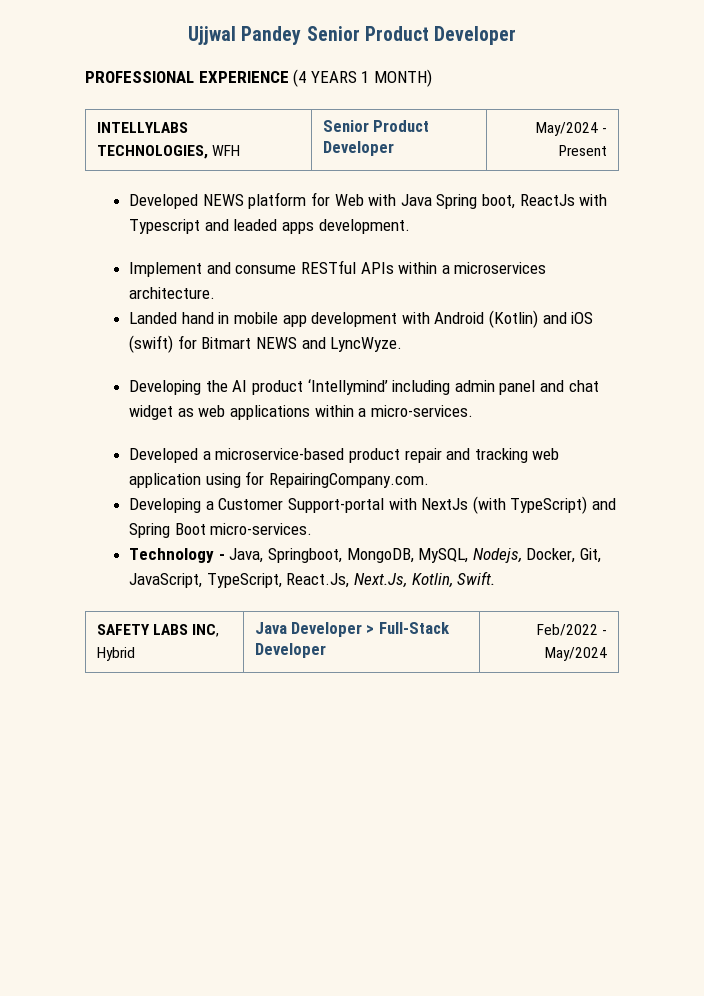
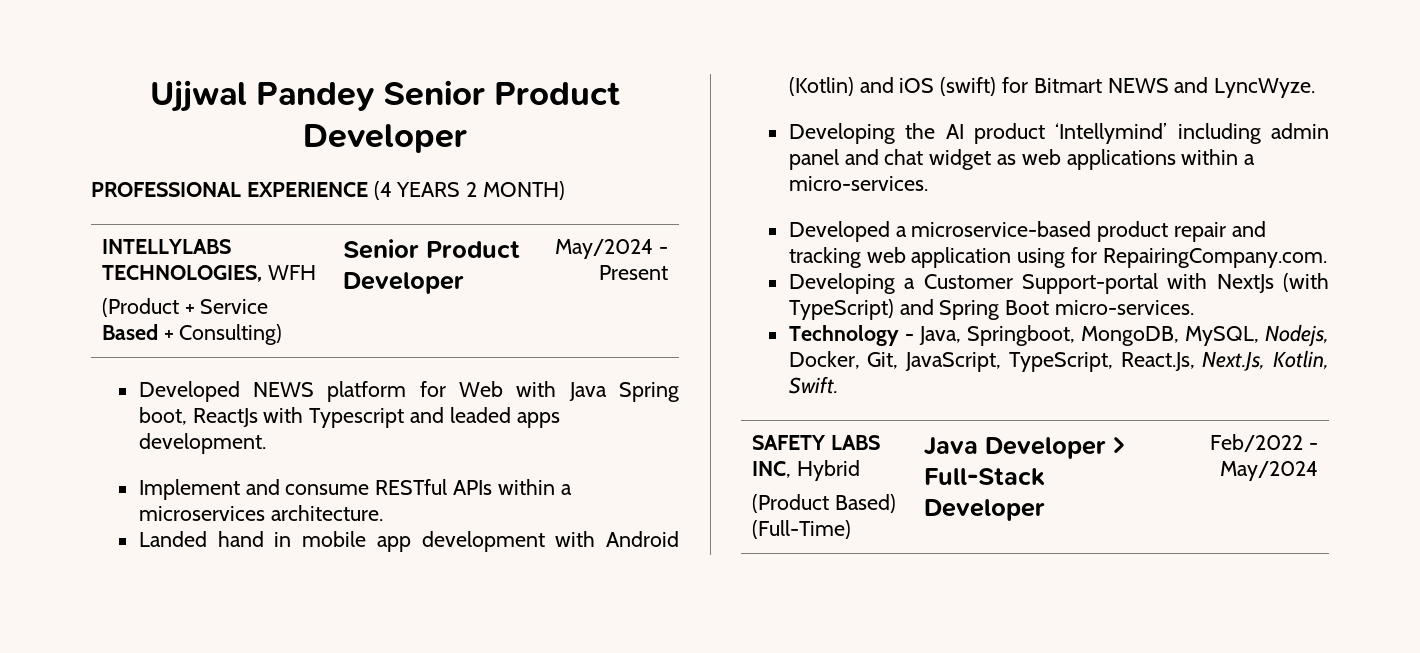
- PROFESSIONAL EXPERIENCE (4 YEARS 1 MONTH)
+ PROFESSIONAL EXPERIENCE (4 YEARS 2 MONTH)
- INTELLYLABS TECHNOLOGIES, WFH | Senior Product Developer | May/2024 - Present
+ INTELLYLABS TECHNOLOGIES, WFH
+ (Product + Service Based + Consulting) | Senior Product Developer | May/2024 - Present
- SAFETY LABS INC, Hybrid | Java Developer > Full-Stack Developer | Feb/2022 - May/2024
+ SAFETY LABS INC, Hybrid
+ (Product Based) (Full-Time) | Java Developer > Full-Stack Developer | Feb/2022 - May/2024

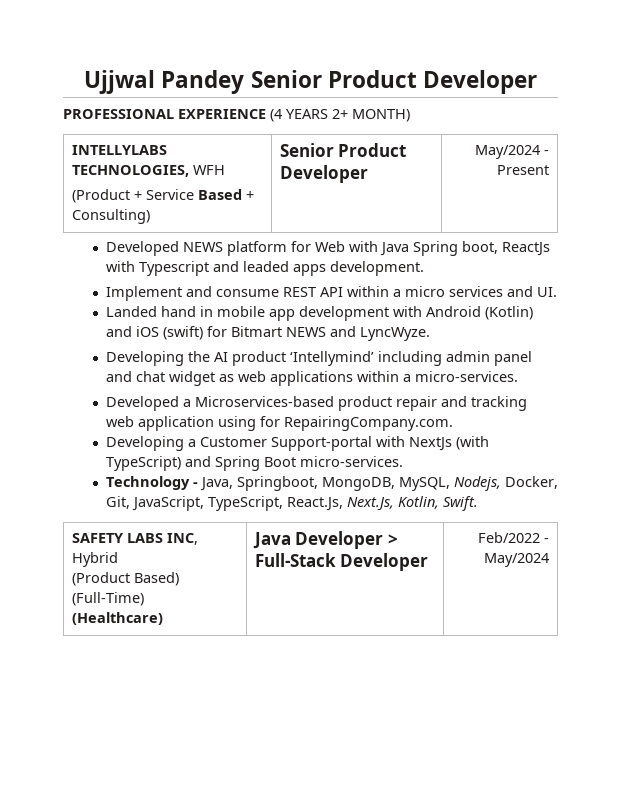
- PROFESSIONAL EXPERIENCE (4 YEARS 2 MONTH)
+ PROFESSIONAL EXPERIENCE (4 YEARS 2+ MONTH)
- Implement and consume RESTful APIs within a microservices architecture.
+ Implement and consume REST API within a micro services and UI.
- Developed a microservice-based product repair and tracking web application using for RepairingCompany.com.
+ Developed a Microservices-based product repair and tracking web application using for RepairingCompany.com.
  SAFETY LABS INC, Hybrid
- (Product Based) (Full-Time) | Java Developer > Full-Stack Developer | Feb/2022 - May/2024
+ (Product Based) (Full-Time) (Healthcare) | Java Developer > Full-Stack Developer | Feb/2022 - May/2024

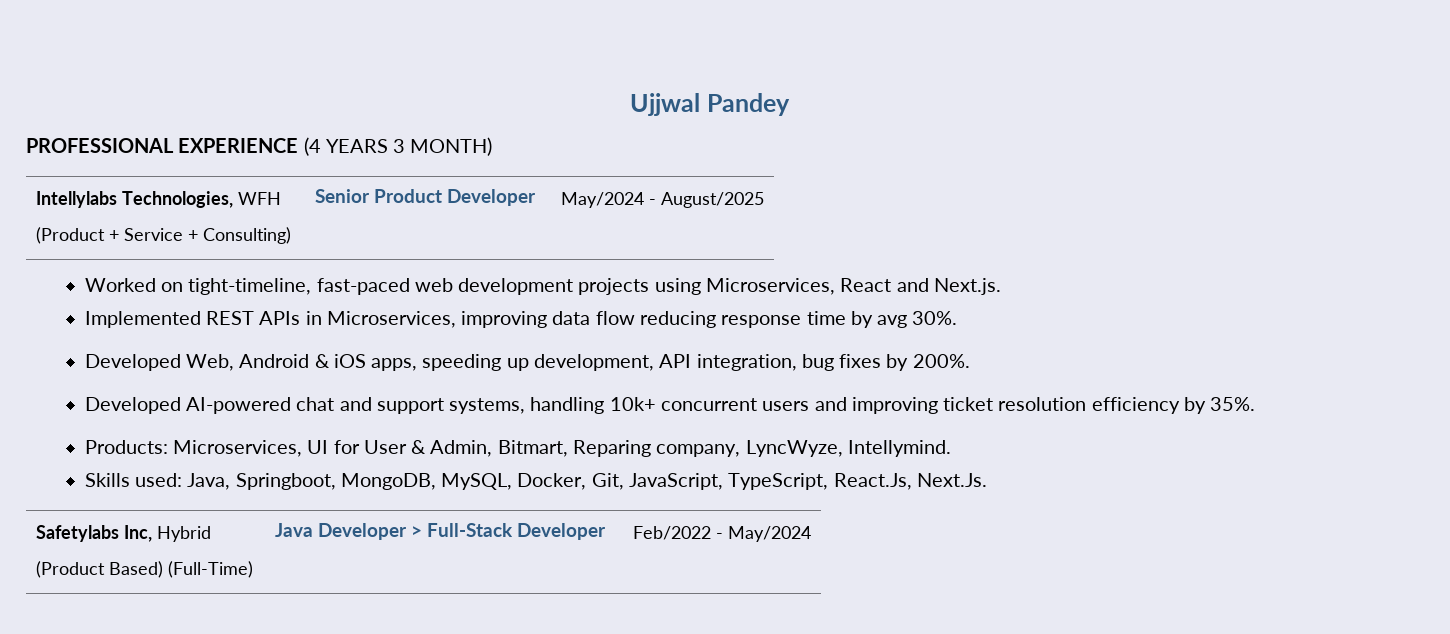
- Ujjwal Pandey Senior Product Developer
+ Ujjwal Pandey
- PROFESSIONAL EXPERIENCE (4 YEARS 2+ MONTH)
+ PROFESSIONAL EXPERIENCE (4 YEARS 3 MONTH)
- INTELLYLABS TECHNOLOGIES, WFH
- (Product + Service Based + Consulting) | Senior Product Developer | May/2024 - Present
- Developed NEWS platform for Web with Java Spring boot, ReactJs with Typescript and leaded apps development.
- Implement and consume REST API within a micro services and UI.
- Landed hand in mobile app development with Android (Kotlin) and iOS (swift) for Bitmart NEWS and LyncWyze.
- Developing the AI product ‘Intellymind’ including admin panel and chat widget as web applications within a micro-services.
- Developed a Microservices-based product repair and tracking web application using for RepairingCompany.com.
- Developing a Customer Support-portal with NextJs (with TypeScript) and Spring Boot micro-services.
- Technology - Java, Springboot, MongoDB, MySQL, Nodejs, Docker, Git, JavaScript, TypeScript, React.Js, Next.Js, Kotlin, Swift.
- SAFETY LABS INC, Hybrid
- (Product Based) (Full-Time) (Healthcare) | Java Developer > Full-Stack Developer | Feb/2022 - May/2024
+ Intellylabs Technologies, WFH
+ (Product + Service + Consulting) | Senior Product Developer | May/2024 - August/2025
+ Worked on tight-timeline, fast-paced web development projects using Microservices, React and Next.js.
+ Implemented REST APIs in Microservices, improving data flow reducing response time by avg 30%.
+ Developed Web, Android & iOS apps, speeding up development, API integration, bug fixes by 200%.
+ Developed AI-powered chat and support systems, handling 10k+ concurrent users and improving ticket resolution efficiency by 35%.
+ Products: Microservices, UI for User & Admin, Bitmart, Reparing company, LyncWyze, Intellymind.
+ Skills used: Java, Springboot, MongoDB, MySQL, Docker, Git, JavaScript, TypeScript, React.Js, Next.Js.
+ Safetylabs Inc, Hybrid
+ (Product Based) (Full-Time) | Java Developer > Full-Stack Developer | Feb/2022 - May/2024

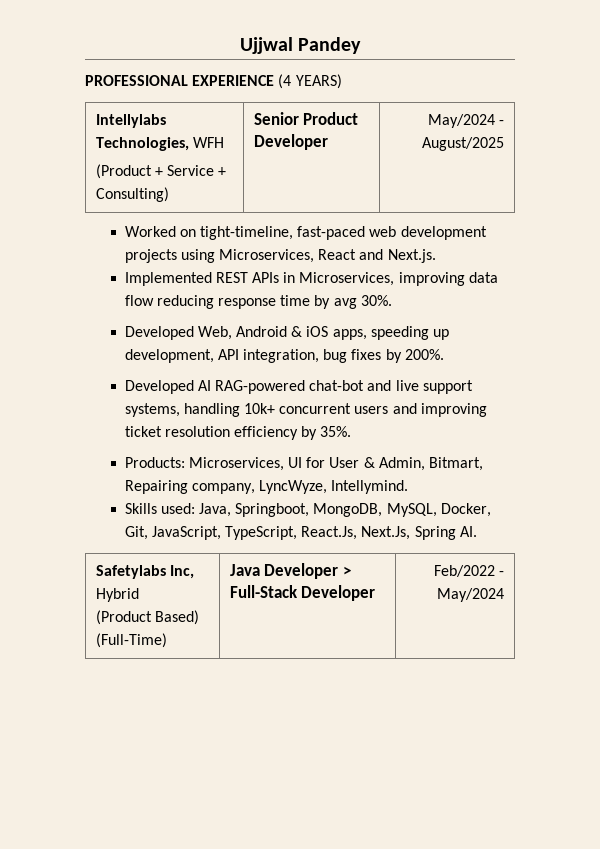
- PROFESSIONAL EXPERIENCE (4 YEARS 3 MONTH)
+ PROFESSIONAL EXPERIENCE (4 YEARS)
- Developed AI-powered chat and support systems, handling 10k+ concurrent users and improving ticket resolution efficiency by 35%.
+ Developed AI RAG-powered chat-bot and live support systems, handling 10k+ concurrent users and improving ticket resolution efficiency by 35%.
- Products: Microservices, UI for User & Admin, Bitmart, Reparing company, LyncWyze, Intellymind.
+ Products: Microservices, UI for User & Admin, Bitmart, Repairing company, LyncWyze, Intellymind.
- Skills used: Java, Springboot, MongoDB, MySQL, Docker, Git, JavaScript, TypeScript, React.Js, Next.Js.
+ Skills used: Java, Springboot, MongoDB, MySQL, Docker, Git, JavaScript, TypeScript, React.Js, Next.Js, Spring AI.

